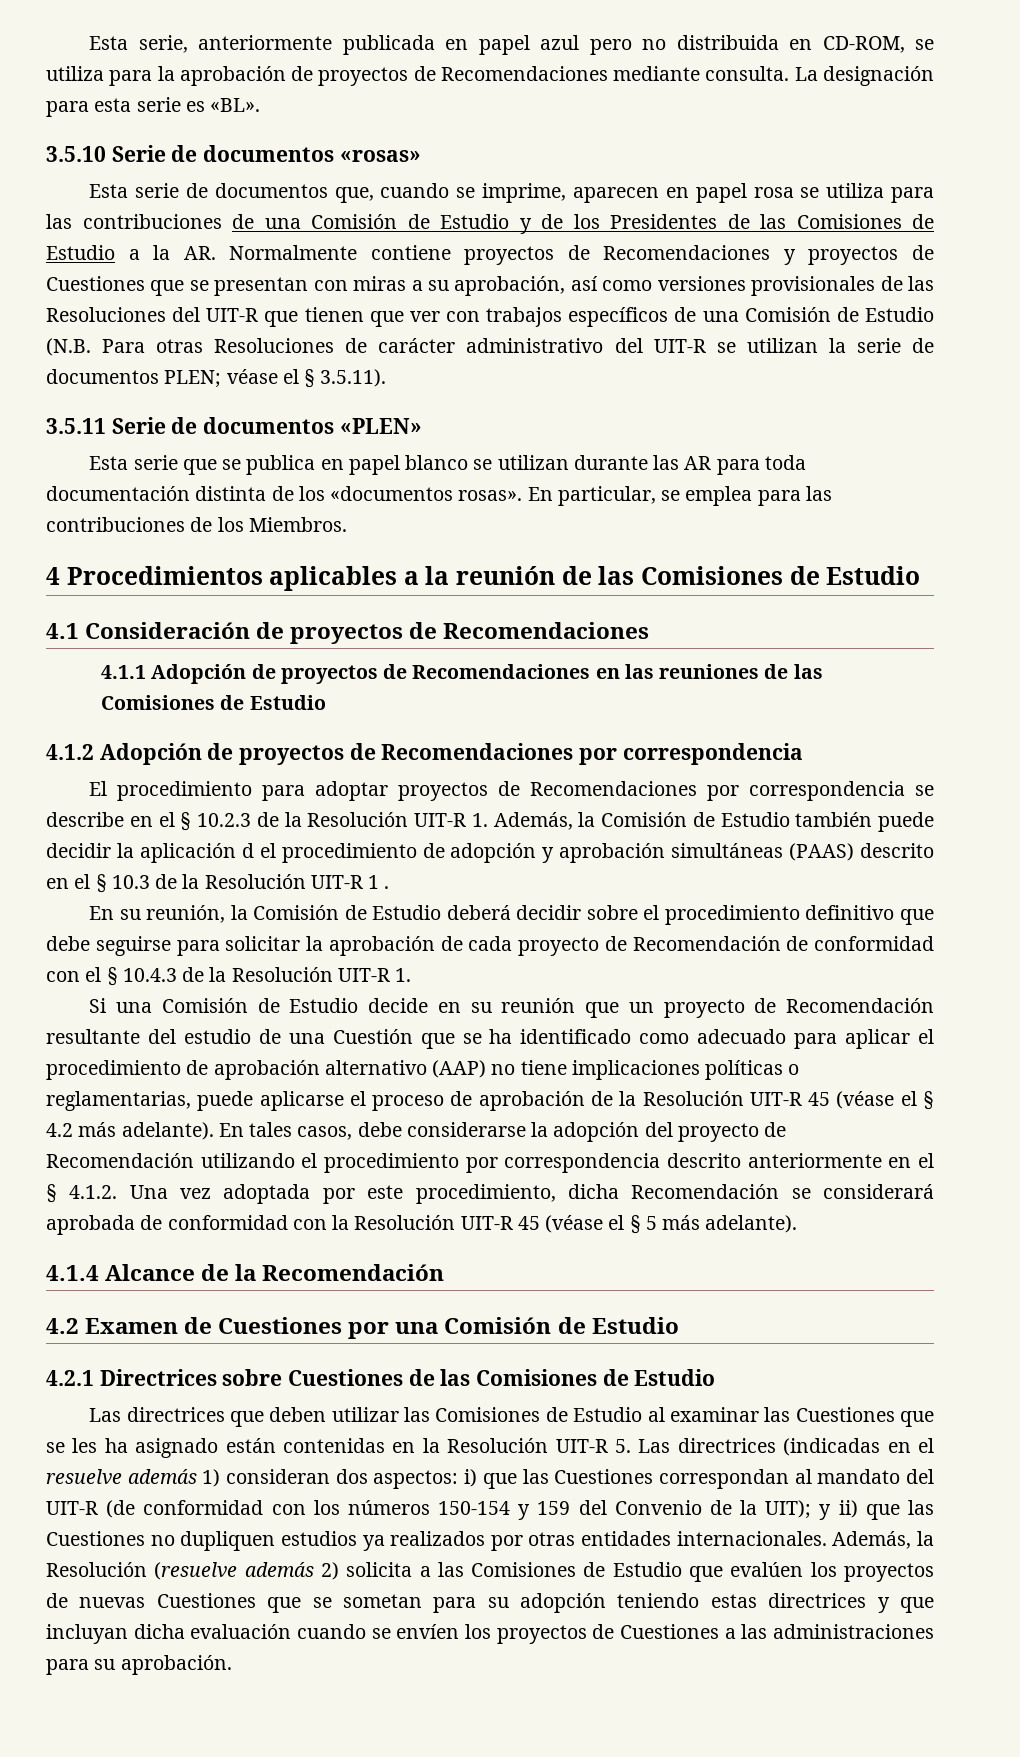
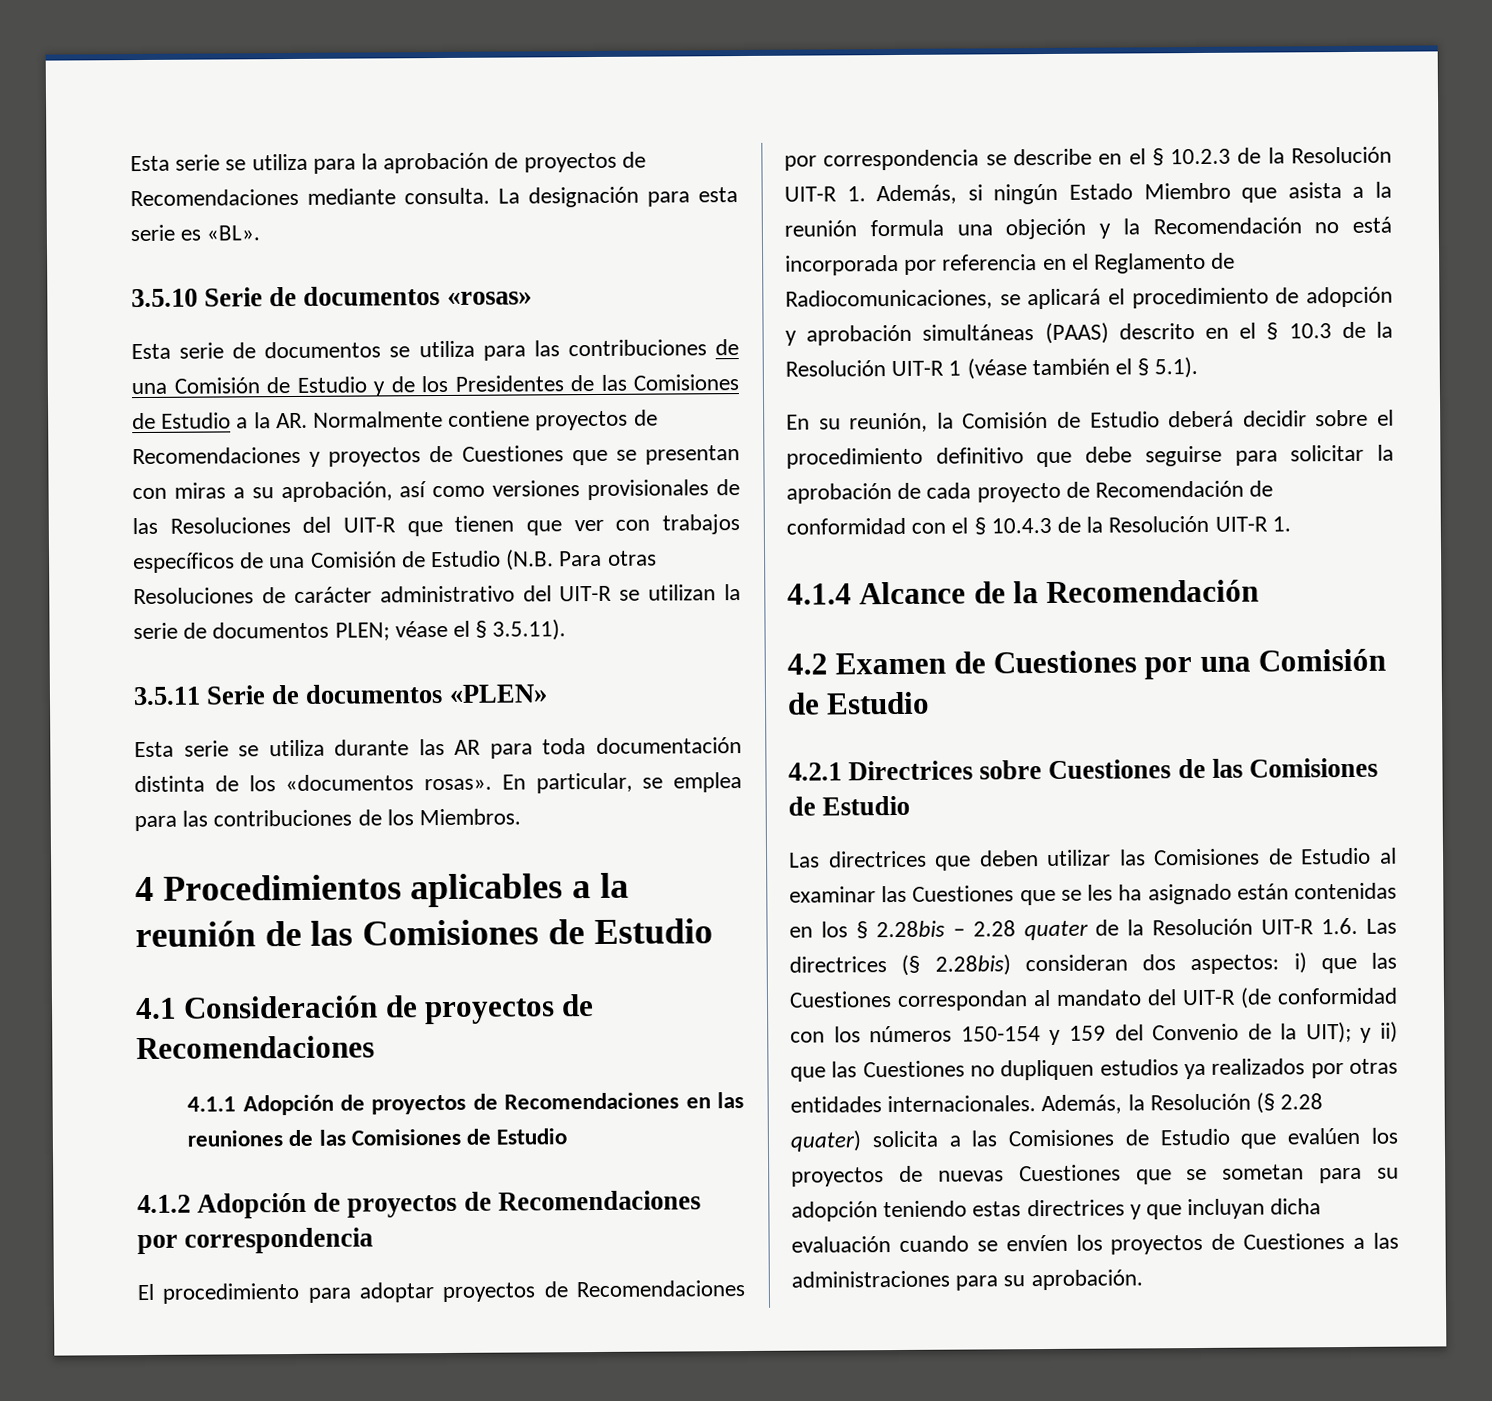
- Esta serie, anteriormente publicada en papel azul pero no distribuida en CD-ROM, se utiliza para la aprobación de proyectos de Recomendaciones mediante consulta.
+ Esta serie se utiliza para la aprobación de proyectos de Recomendaciones mediante consulta.
- Esta serie de documentos que, cuando se imprime, aparecen en papel rosa se utiliza para las contribuciones de una Comisión de Estudio y de los Presidentes de las Comisiones de Estudio a la AR. Normalmente contiene proyectos de Recomendaciones y proyectos de Cuestiones que se presentan con miras a su aprobación, así como versiones provisionales de las Resoluciones del UIT-R que tienen que ver con trabajos específicos de una Comisión de Estudio (N.B. Para otras Resoluciones de carácter administrativo del UIT-R se utilizan la serie de documentos PLEN;
+ Esta serie de documentos se utiliza para las contribuciones de una Comisión de Estudio y de los Presidentes de las Comisiones de Estudio a la AR. Normalmente contiene proyectos de Recomendaciones y proyectos de Cuestiones que se presentan con miras a su aprobación, así como versiones provisionales de las Resoluciones del UIT-R que tienen que ver con trabajos específicos de una Comisión de Estudio (N.B. Para otras Resoluciones de carácter administrativo del UIT-R se utilizan la serie de documentos PLEN;
- Esta serie que se publica en papel blanco se utilizan durante las AR para toda documentación distinta de los «documentos rosas».
+ Esta serie se utiliza durante las AR para toda documentación distinta de los «documentos rosas».
- El procedimiento para adoptar proyectos de Recomendaciones por correspondencia se describe en el § 10.2.3 de la Resolución UIT-R 1. Además, la Comisión de Estudio también puede decidir la aplicación d el procedimiento de adopción y aprobación simultáneas (PAAS) descrito en el § 10.3 de la Resolución UIT-R 1 .
+ El procedimiento para adoptar proyectos de Recomendaciones por correspondencia se describe en el § 10.2.3 de la Resolución UIT-R 1. Además, si ningún Estado Miembro que asista a la reunión formula una objeción y la Recomendación no está incorporada por referencia en el Reglamento de Radiocomunicaciones, se aplicará el procedimiento de adopción y aprobación simultáneas (PAAS) descrito en el § 10.3 de la Resolución UIT-R 1 (véase también el § 5.1).
- Si una Comisión de Estudio decide en su reunión que un proyecto de Recomendación resultante del estudio de una Cuestión que se ha identificado como adecuado para aplicar el procedimiento de aprobación alternativo (AAP) no tiene implicaciones políticas o reglamentarias, puede aplicarse el proceso de aprobación de la Resolución UIT-R 45 (véase el § 4.2 más adelante). En tales casos, debe considerarse la adopción del proyecto de Recomendación utilizando el procedimiento por correspondencia descrito anteriormente en el § 4.1.2. Una vez adoptada por este procedimiento, dicha Recomendación se considerará aprobada de conformidad con la Resolución UIT-R 45 (véase el § 5 más adelante).
- Las directrices que deben utilizar las Comisiones de Estudio al examinar las Cuestiones que se les ha asignado están contenidas en la Resolución UIT-R 5. Las directrices (indicadas en el resuelve además 1) consideran dos aspectos: i) que las Cuestiones correspondan al mandato del UIT-R (de conformidad con los números 150-154 y 159 del Convenio de la UIT); y ii) que las Cuestiones no dupliquen estudios ya realizados por otras entidades internacionales.
+ Las directrices que deben utilizar las Comisiones de Estudio al examinar las Cuestiones que se les ha asignado están contenidas en los § 2.28bis – 2.28 quater de la Resolución UIT-R 1.6. Las directrices (§ 2.28bis) consideran dos aspectos: i) que las Cuestiones correspondan al mandato del UIT-R (de conformidad con los números 150-154 y 159 del Convenio de la UIT); y ii) que las Cuestiones no dupliquen estudios ya realizados por otras entidades internacionales.
- Además, la Resolución (resuelve además 2) solicita a las Comisiones de Estudio que evalúen los proyectos de nuevas Cuestiones que se sometan para su adopción teniendo estas directrices y que incluyan dicha evaluación cuando se envíen los proyectos de Cuestiones a las administraciones para su aprobación.
+ Además, la Resolución (§ 2.28 quater) solicita a las Comisiones de Estudio que evalúen los proyectos de nuevas Cuestiones que se sometan para su adopción teniendo estas directrices y que incluyan dicha evaluación cuando se envíen los proyectos de Cuestiones a las administraciones para su aprobación.

